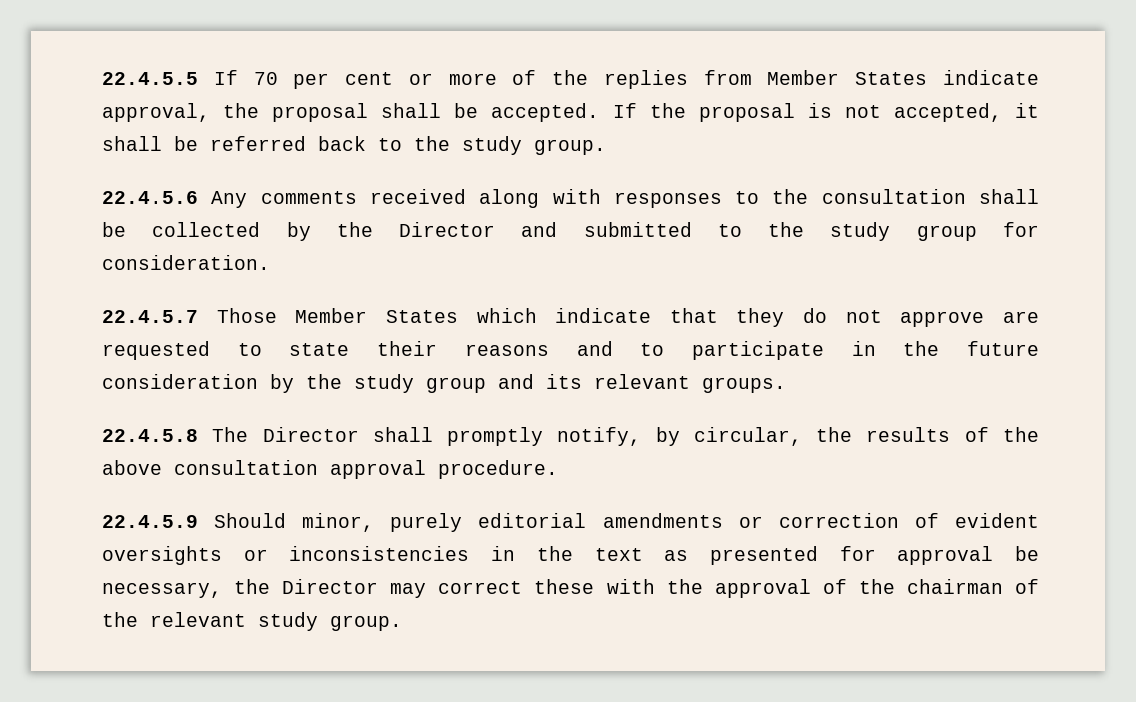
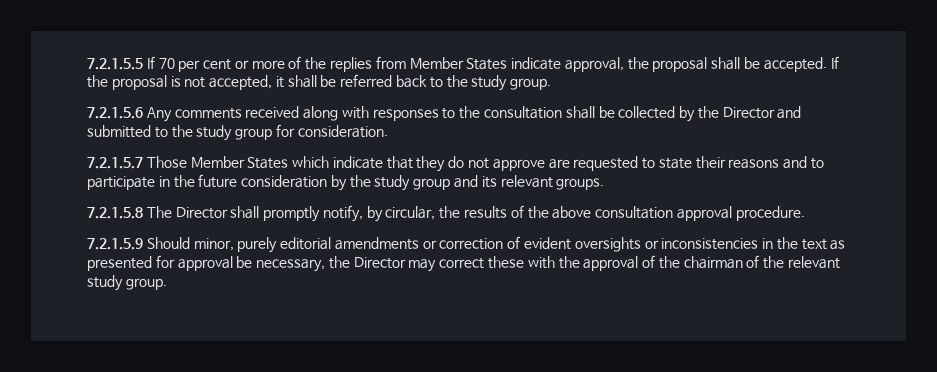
- 22.4.5.5 If 70 per cent or more of the replies from Member States indicate approval, the proposal shall be accepted.
+ 7.2.1.5.5 If 70 per cent or more of the replies from Member States indicate approval, the proposal shall be accepted.
- 22.4.5.6 Any comments received along with responses to the consultation shall be collected by the Director and submitted to the study group for consideration.
+ 7.2.1.5.6 Any comments received along with responses to the consultation shall be collected by the Director and submitted to the study group for consideration.
- 22.4.5.7 Those Member States which indicate that they do not approve are requested to state their reasons and to participate in the future consideration by the study group and its relevant groups.
+ 7.2.1.5.7 Those Member States which indicate that they do not approve are requested to state their reasons and to participate in the future consideration by the study group and its relevant groups.
- 22.4.5.8 The Director shall promptly notify, by circular, the results of the above consultation approval procedure.
+ 7.2.1.5.8 The Director shall promptly notify, by circular, the results of the above consultation approval procedure.
- 22.4.5.9 Should minor, purely editorial amendments or correction of evident oversights or inconsistencies in the text as presented for approval be necessary, the Director may correct these with the approval of the chairman of the relevant study group.
+ 7.2.1.5.9 Should minor, purely editorial amendments or correction of evident oversights or inconsistencies in the text as presented for approval be necessary, the Director may correct these with the approval of the chairman of the relevant study group.

